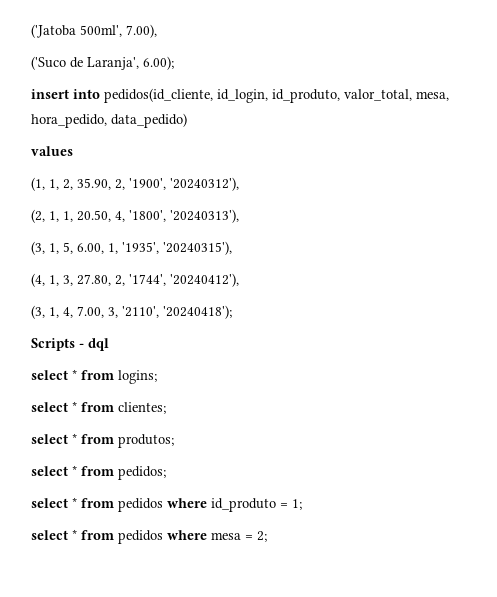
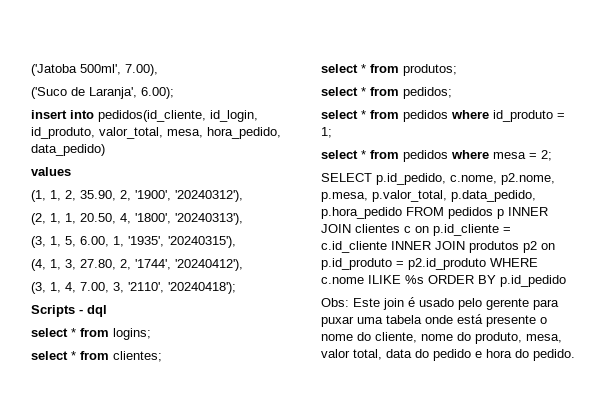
+ SELECT p.id_pedido, c.nome, p2.nome, p.mesa, p.valor_total, p.data_pedido, p.hora_pedido FROM pedidos p INNER JOIN clientes c on p.id_cliente = c.id_cliente INNER JOIN produtos p2 on p.id_produto = p2.id_produto WHERE c.nome ILIKE %s ORDER BY p.id_pedido
+ Obs: Este join é usado pelo gerente para puxar uma tabela onde está presente o nome do cliente, nome do produto, mesa, valor total, data do pedido e hora do pedido.

